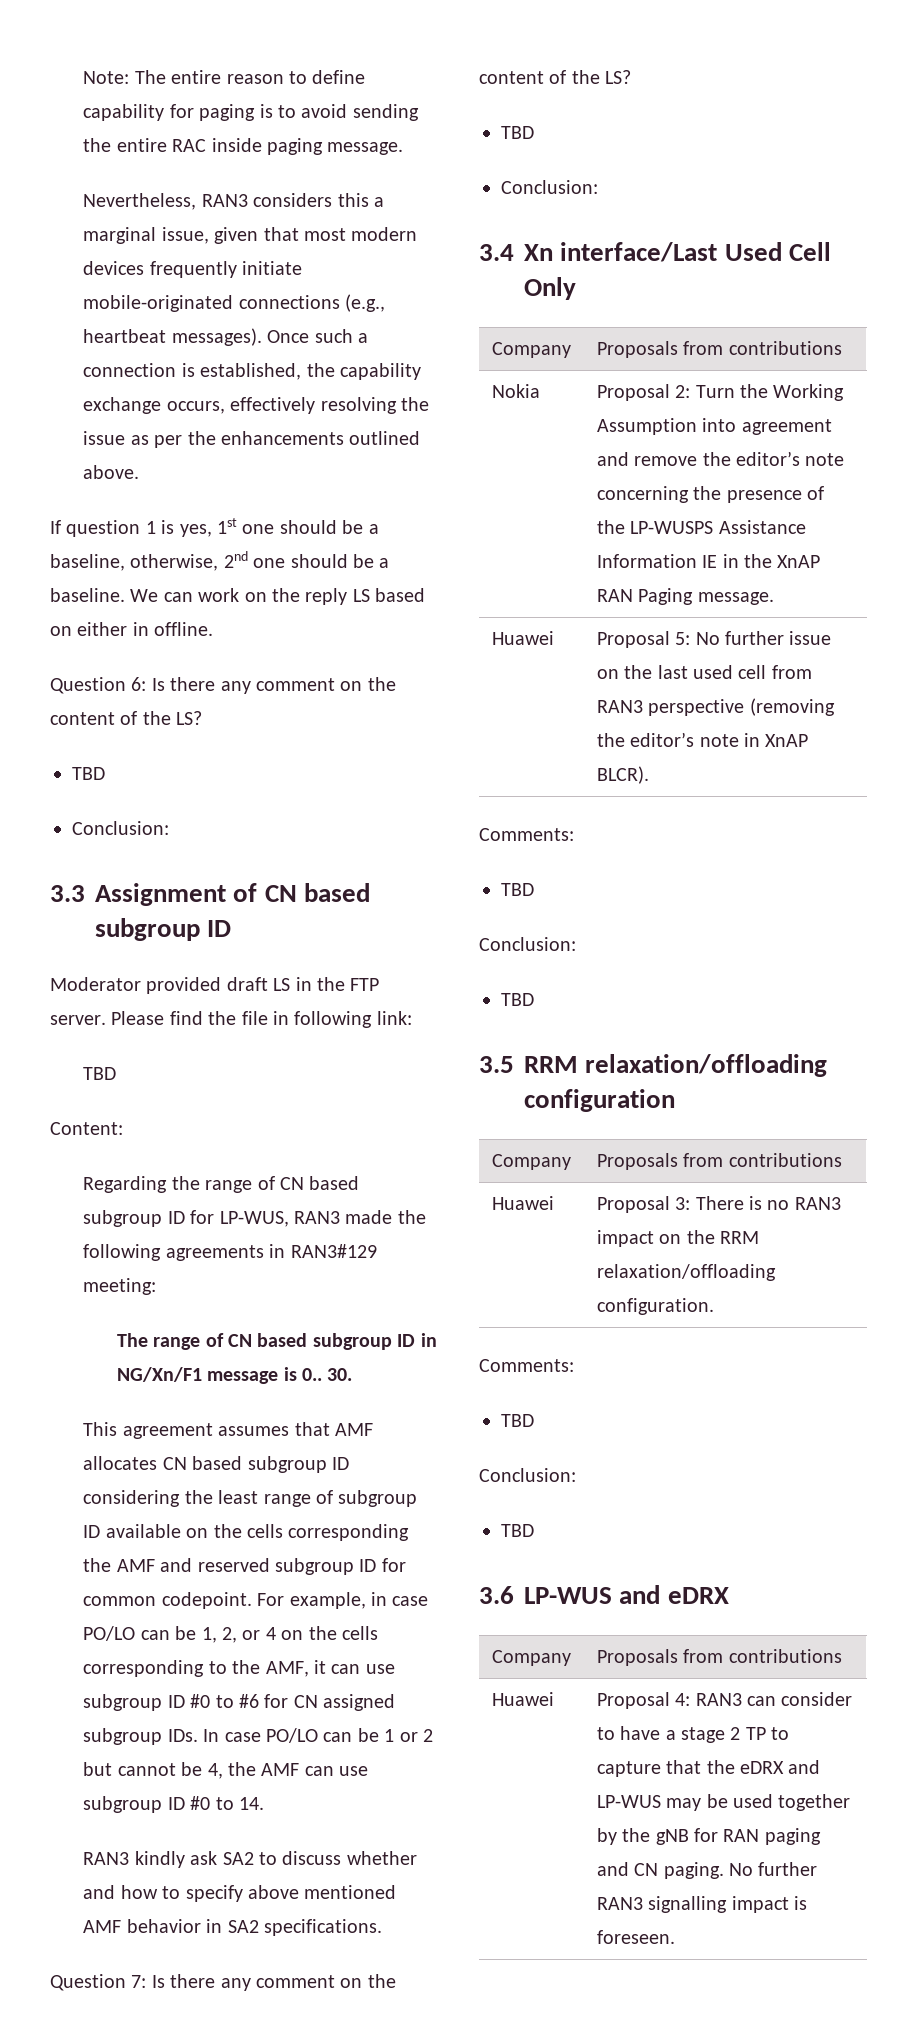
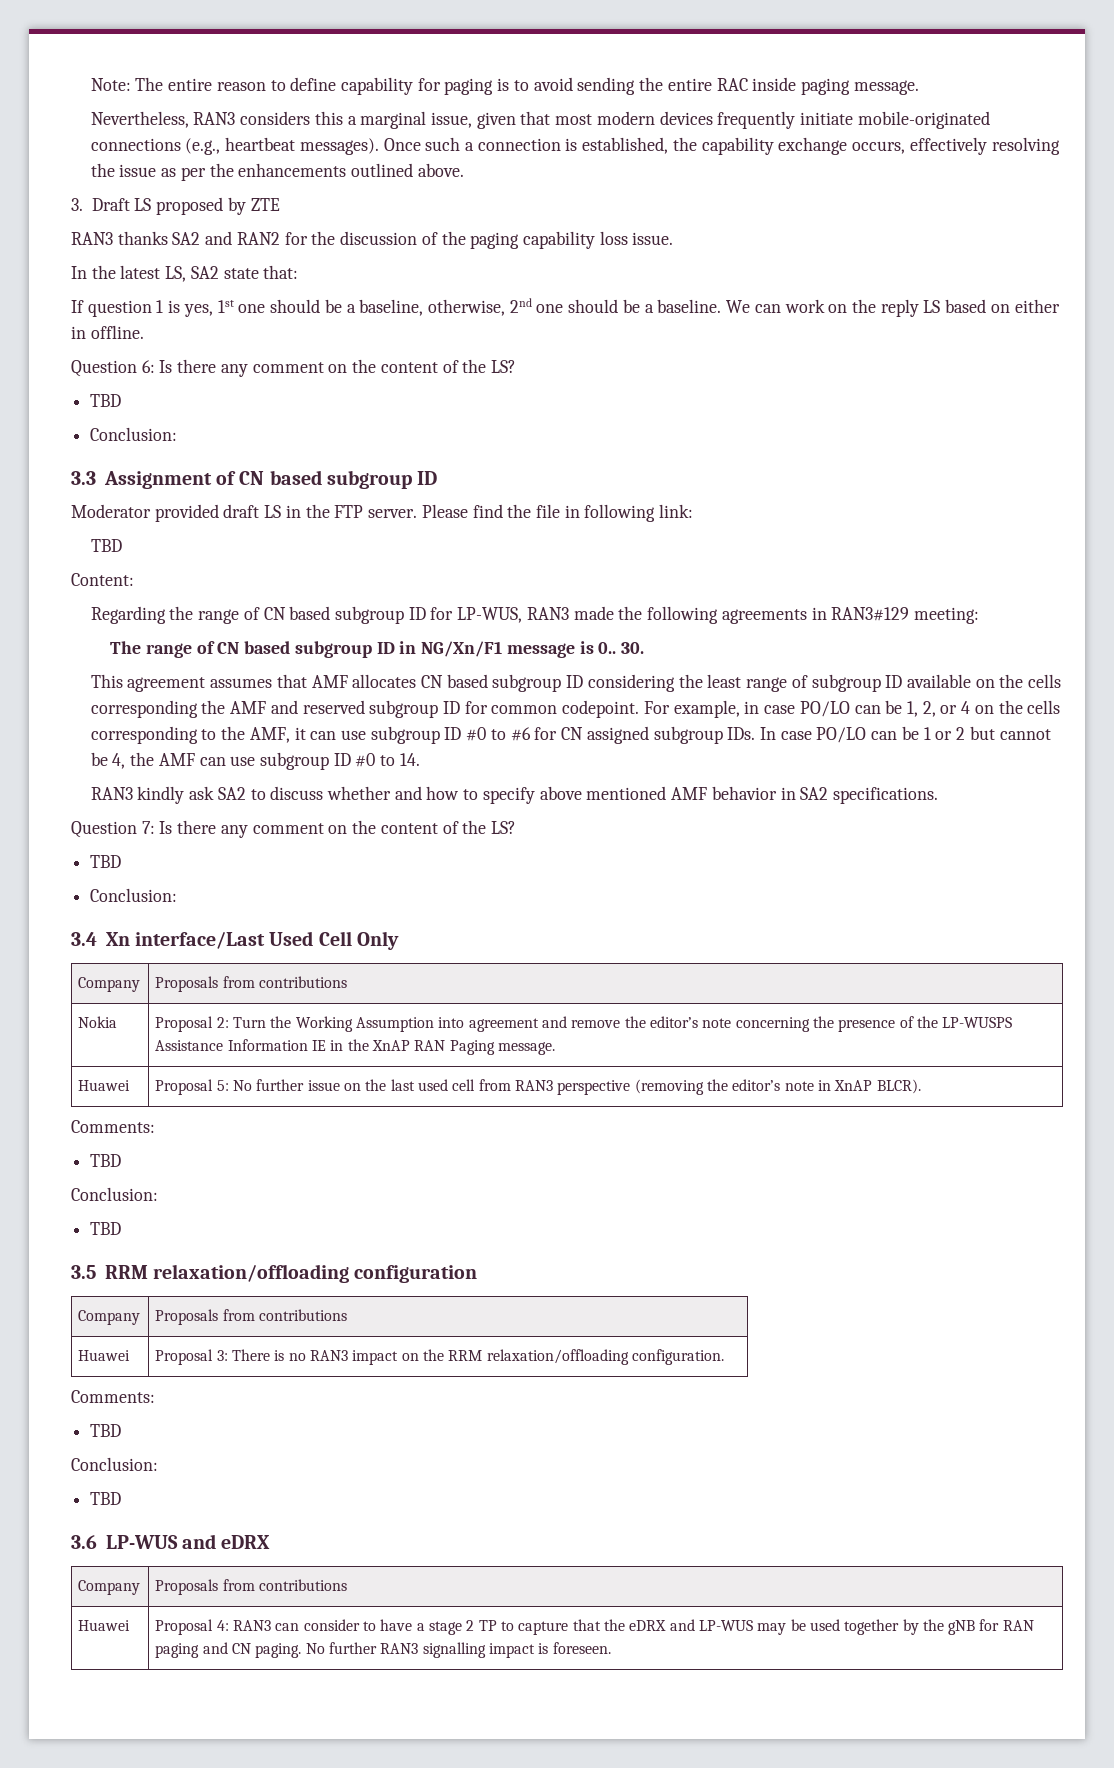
+ 3. Draft LS proposed by ZTE
+ RAN3 thanks SA2 and RAN2 for the discussion of the paging capability loss issue.
+ In the latest LS, SA2 state that:

